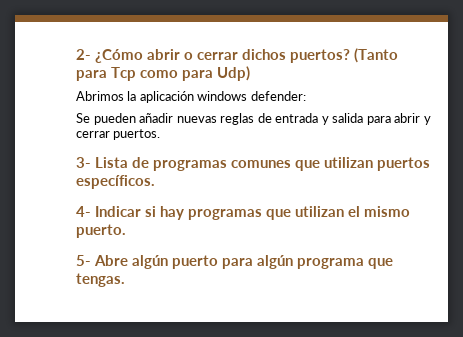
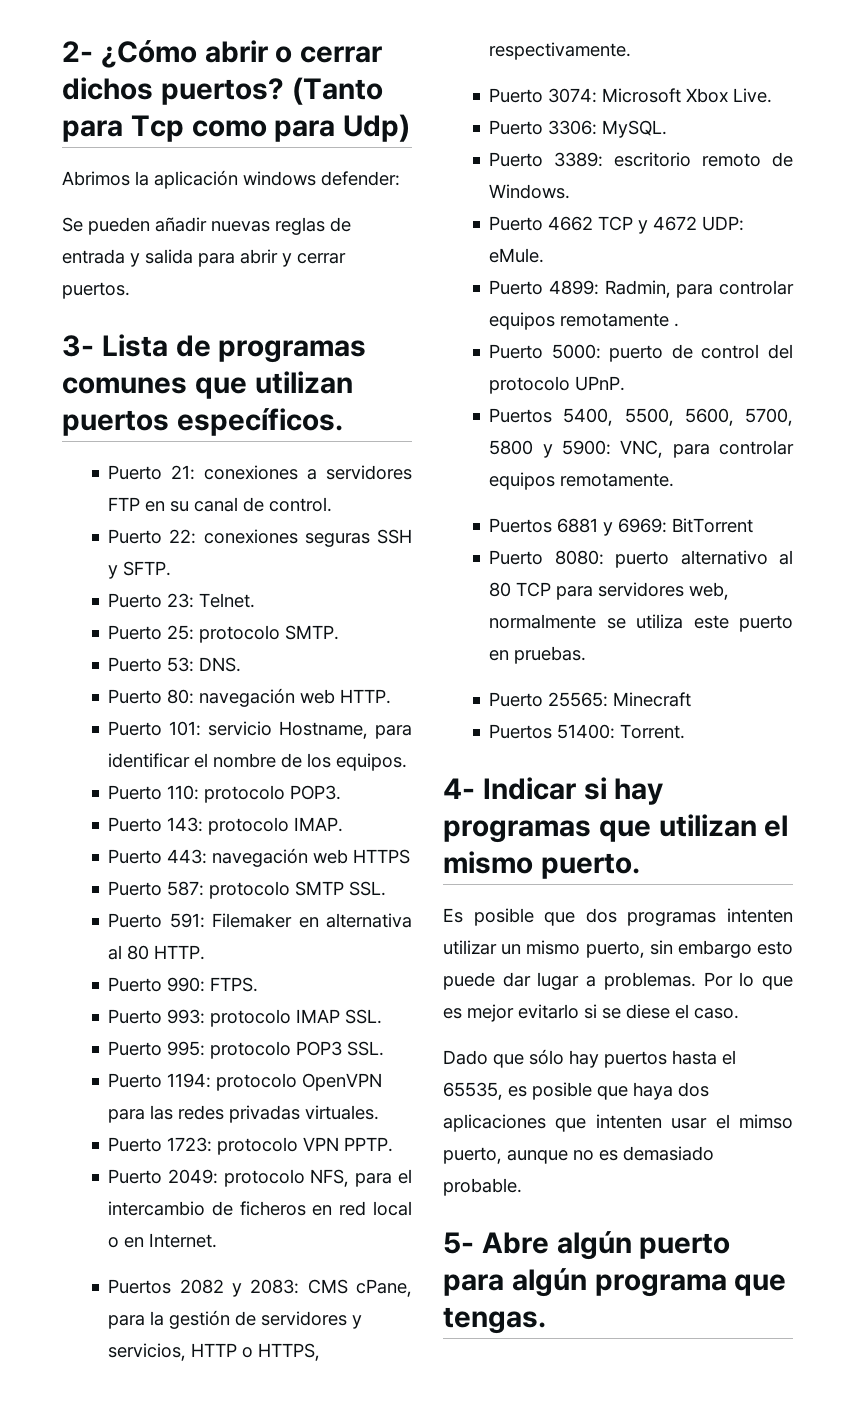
+ Puerto 21: conexiones a servidores FTP en su canal de control.
+ Puerto 22: conexiones seguras SSH y SFTP.
+ Puerto 23: Telnet.
+ Puerto 25: protocolo SMTP.
+ Puerto 53: DNS.
+ Puerto 80: navegación web HTTP.
+ Puerto 101: servicio Hostname, para identificar el nombre de los equipos.
+ Puerto 110: protocolo POP3.
+ Puerto 143: protocolo IMAP.
+ Puerto 443: navegación web HTTPS
+ Puerto 587: protocolo SMTP SSL.
+ Puerto 591: Filemaker en alternativa al 80 HTTP.
+ Puerto 990: FTPS.
+ Puerto 993: protocolo IMAP SSL.
+ Puerto 995: protocolo POP3 SSL.
+ Puerto 1194: protocolo OpenVPN para las redes privadas virtuales.
+ Puerto 1723: protocolo VPN PPTP.
+ Puerto 2049: protocolo NFS, para el intercambio de ficheros en red local o en Internet.
+ Puertos 2082 y 2083: CMS cPane, para la gestión de servidores y servicios, HTTP o HTTPS, respectivamente.
+ Puerto 3074: Microsoft Xbox Live.
+ Puerto 3306: MySQL.
+ Puerto 3389: escritorio remoto de Windows.
+ Puerto 4662 TCP y 4672 UDP: eMule.
+ Puerto 4899: Radmin, para controlar equipos remotamente .
+ Puerto 5000: puerto de control del protocolo UPnP.
+ Puertos 5400, 5500, 5600, 5700, 5800 y 5900: VNC, para controlar equipos remotamente.
+ Puertos 6881 y 6969: BitTorrent
+ Puerto 8080: puerto alternativo al 80 TCP para servidores web, normalmente se utiliza este puerto en pruebas.
+ Puerto 25565: Minecraft
+ Puertos 51400: Torrent.
+ Es posible que dos programas intenten utilizar un mismo puerto, sin embargo esto puede dar lugar a problemas. Por lo que es mejor evitarlo si se diese el caso.
+ Dado que sólo hay puertos hasta el 65535, es posible que haya dos aplicaciones que intenten usar el mimso puerto, aunque no es demasiado probable.

